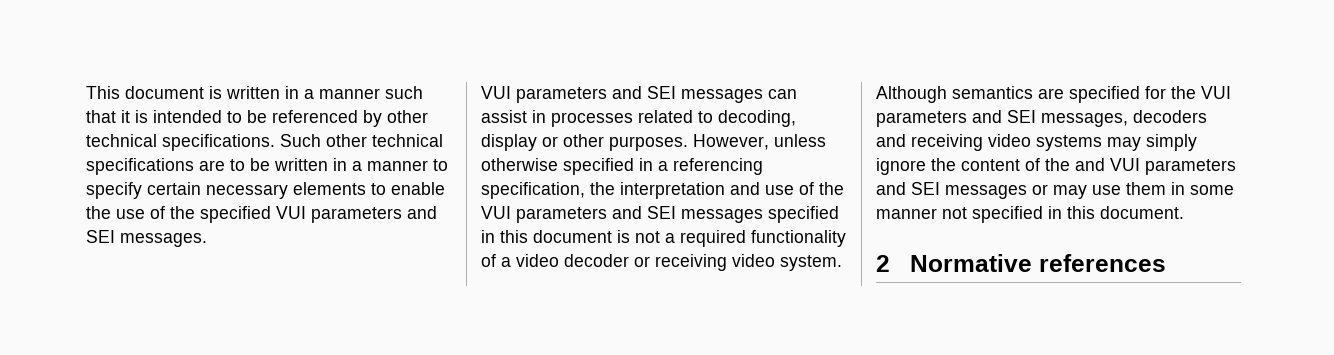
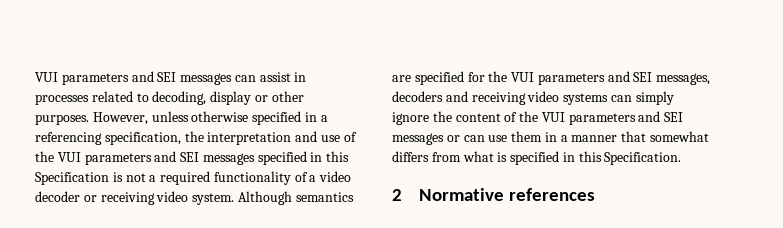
- This document is written in a manner such that it is intended to be referenced by other technical specifications. Such other technical specifications are to be written in a manner to specify certain necessary elements to enable the use of the specified VUI parameters and SEI messages.
- However, unless otherwise specified in a referencing specification, the interpretation and use of the VUI parameters and SEI messages specified in this document is not a required functionality of a video decoder or receiving video system.
+ However, unless otherwise specified in a referencing specification, the interpretation and use of the VUI parameters and SEI messages specified in this Specification is not a required functionality of a video decoder or receiving video system.
- Although semantics are specified for the VUI parameters and SEI messages, decoders and receiving video systems may simply ignore the content of the and VUI parameters and SEI messages or may use them in some manner not specified in this document.
+ Although semantics are specified for the VUI parameters and SEI messages, decoders and receiving video systems can simply ignore the content of the VUI parameters and SEI messages or can use them in a manner that somewhat differs from what is specified in this Specification.

